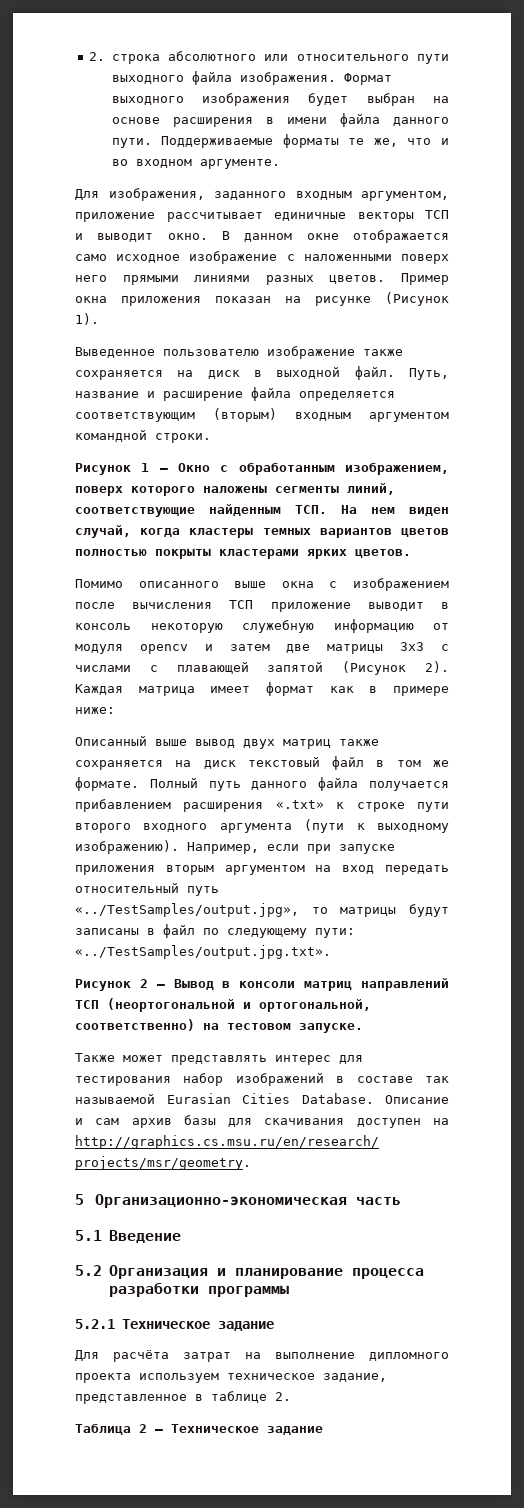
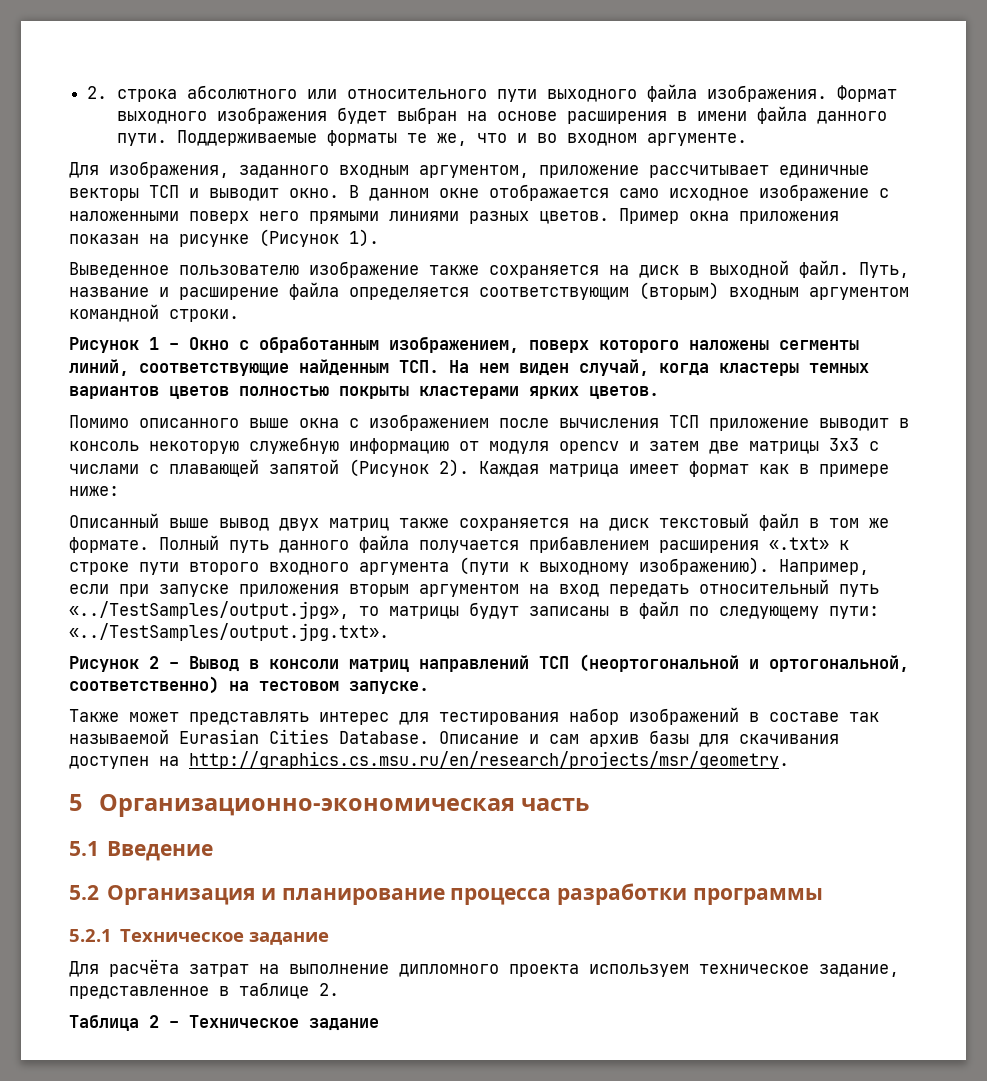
- Таблица 2 — Техническое задание
+ Таблица 2 – Техническое задание

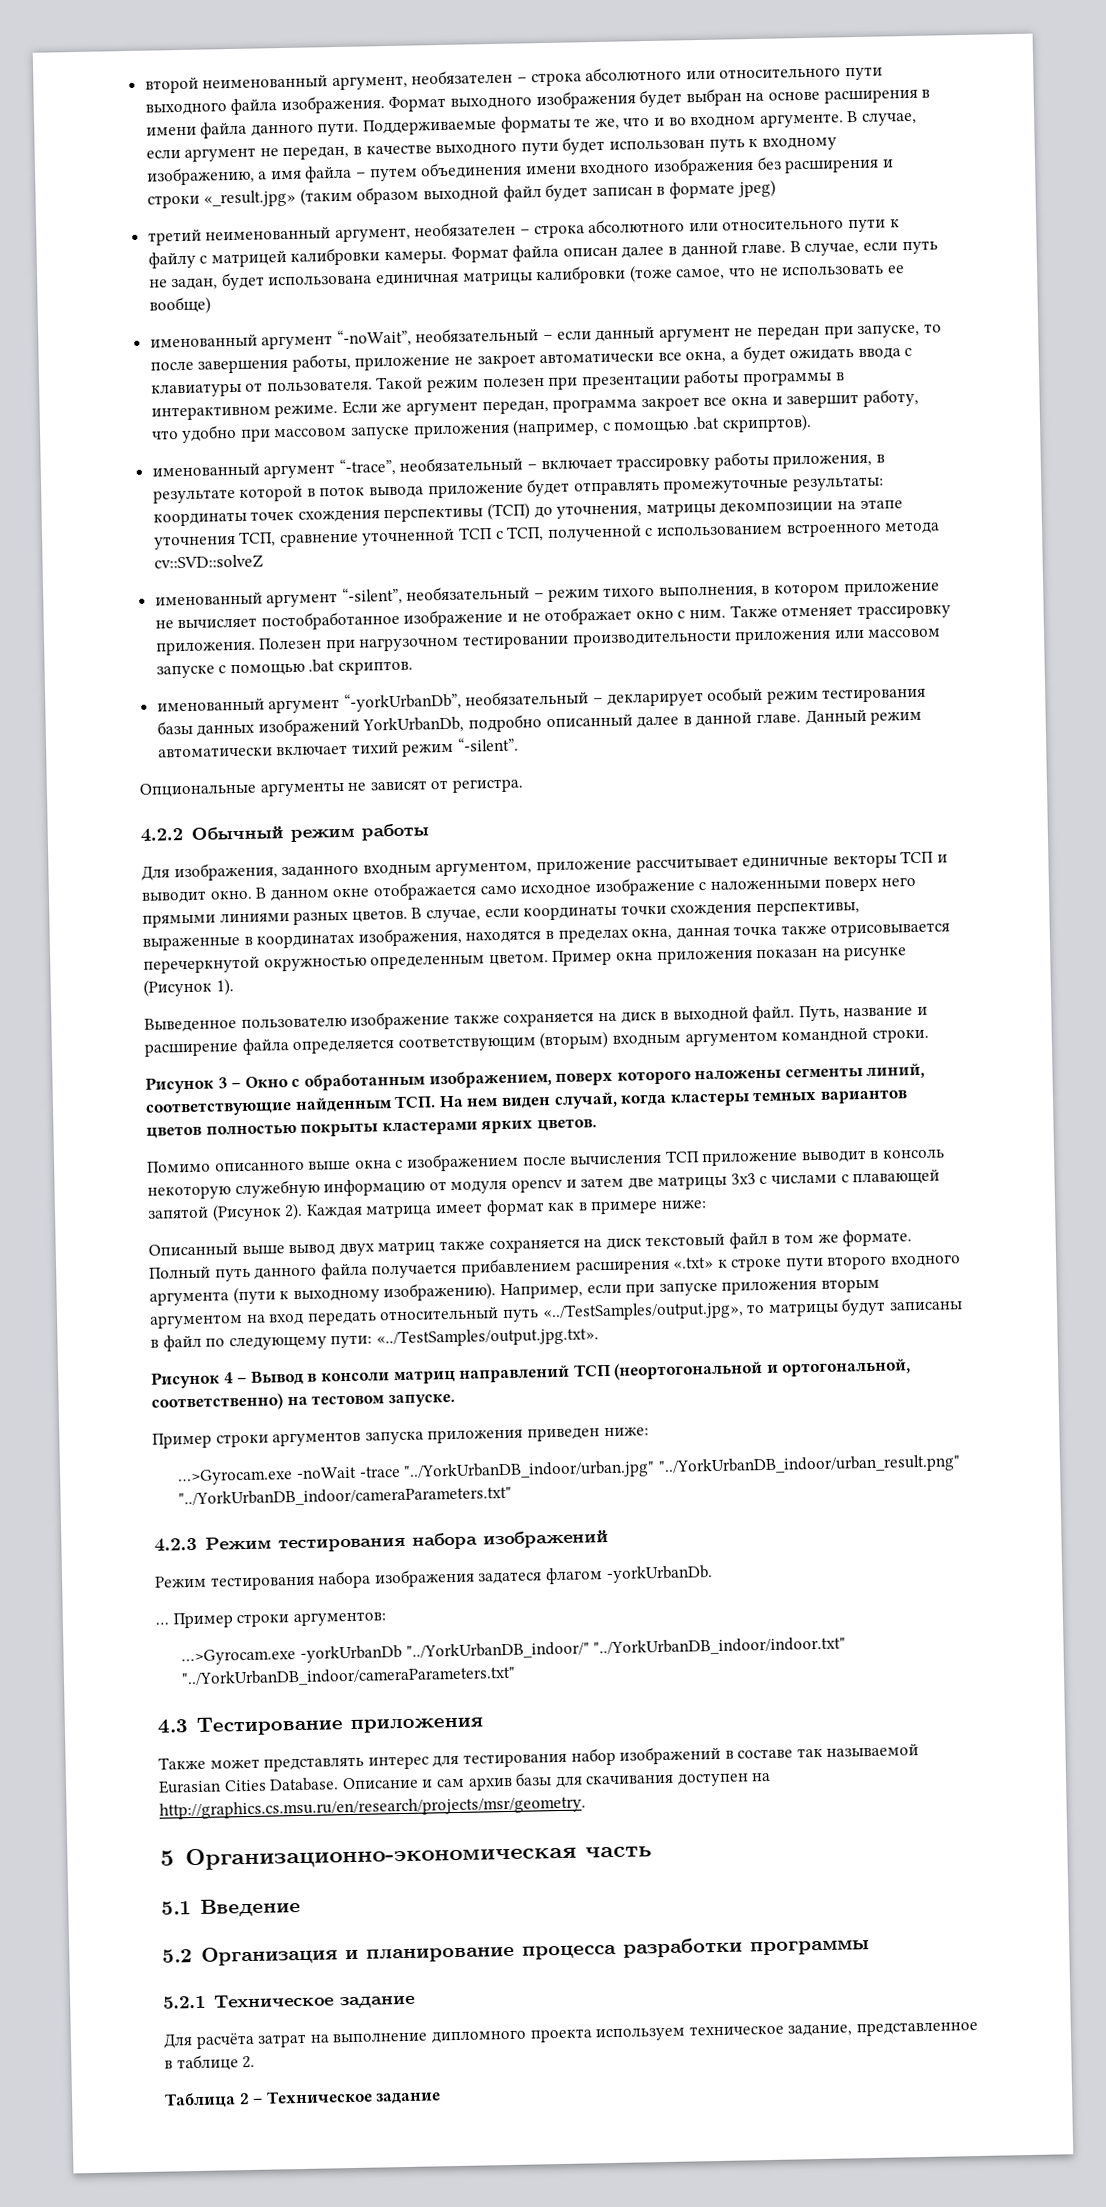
- 2. строка абсолютного или относительного пути выходного файла изображения.
+ второй неименованный аргумент, необязателен – строка абсолютного или относительного пути выходного файла изображения.
+ В случае, если аргумент не передан, в качестве выходного пути будет использован путь к входному изображению, а имя файла – путем объединения имени входного изображения без расширения и строки «_result.jpg» (таким образом выходной файл будет записан в формате jpeg)
+ третий неименованный аргумент, необязателен – строка абсолютного или относительного пути к файлу с матрицей калибровки камеры. Формат файла описан далее в данной главе. В случае, если путь не задан, будет использована единичная матрицы калибровки (тоже самое, что не использовать ее вообще)
+ именованный аргумент “-noWait”, необязательный – если данный аргумент не передан при запуске, то после завершения работы, приложение не закроет автоматически все окна, а будет ожидать ввода с клавиатуры от пользователя. Такой режим полезен при презентации работы программы в интерактивном режиме. Если же аргумент передан, программа закроет все окна и завершит работу, что удобно при массовом запуске приложения (например, с помощью .bat скрипртов).
+ именованный аргумент “-trace”, необязательный – включает трассировку работы приложения, в результате которой в поток вывода приложение будет отправлять промежуточные результаты: координаты точек схождения перспективы (ТСП) до уточнения, матрицы декомпозиции на этапе уточнения ТСП, сравнение уточненной ТСП с ТСП, полученной с использованием встроенного метода cv::SVD::solveZ
+ именованный аргумент “-silent”, необязательный – режим тихого выполнения, в котором приложение не вычисляет постобработанное изображение и не отображает окно с ним. Также отменяет трассировку приложения. Полезен при нагрузочном тестировании производительности приложения или массовом запуске с помощью .bat скриптов.
+ именованный аргумент “-yorkUrbanDb”, необязательный – декларирует особый режим тестирования базы данных изображений YorkUrbanDb, подробно описанный далее в данной главе. Данный режим автоматически включает тихий режим “-silent”.
+ Опциональные аргументы не зависят от регистра.
+ 4.2.2 Обычный режим работы
+ В случае, если координаты точки схождения перспективы, выраженные в координатах изображения, находятся в пределах окна, данная точка также отрисовывается перечеркнутой окружностью определенным цветом.
- Рисунок 1 – Окно с обработанным изображением, поверх которого наложены сегменты линий, соответствующие найденным ТСП. На нем виден случай, когда кластеры темных вариантов цветов полностью покрыты кластерами ярких цветов.
+ Рисунок 3 – Окно с обработанным изображением, поверх которого наложены сегменты линий, соответствующие найденным ТСП. На нем виден случай, когда кластеры темных вариантов цветов полностью покрыты кластерами ярких цветов.
- Рисунок 2 – Вывод в консоли матриц направлений ТСП (неортогональной и ортогональной, соответственно) на тестовом запуске.
+ Рисунок 4 – Вывод в консоли матриц направлений ТСП (неортогональной и ортогональной, соответственно) на тестовом запуске.
+ Пример строки аргументов запуска приложения приведен ниже:
+ …>Gyrocam.exe -noWait -trace "../YorkUrbanDB_indoor/urban.jpg" "../YorkUrbanDB_indoor/urban_result.png" "../YorkUrbanDB_indoor/cameraParameters.txt"
+ 4.2.3 Режим тестирования набора изображений
+ Режим тестирования набора изображения задатеся флагом -yorkUrbanDb.
+ … Пример строки аргументов:
+ …>Gyrocam.exe -yorkUrbanDb "../YorkUrbanDB_indoor/" "../YorkUrbanDB_indoor/indoor.txt" "../YorkUrbanDB_indoor/cameraParameters.txt"
+ 4.3 Тестирование приложения

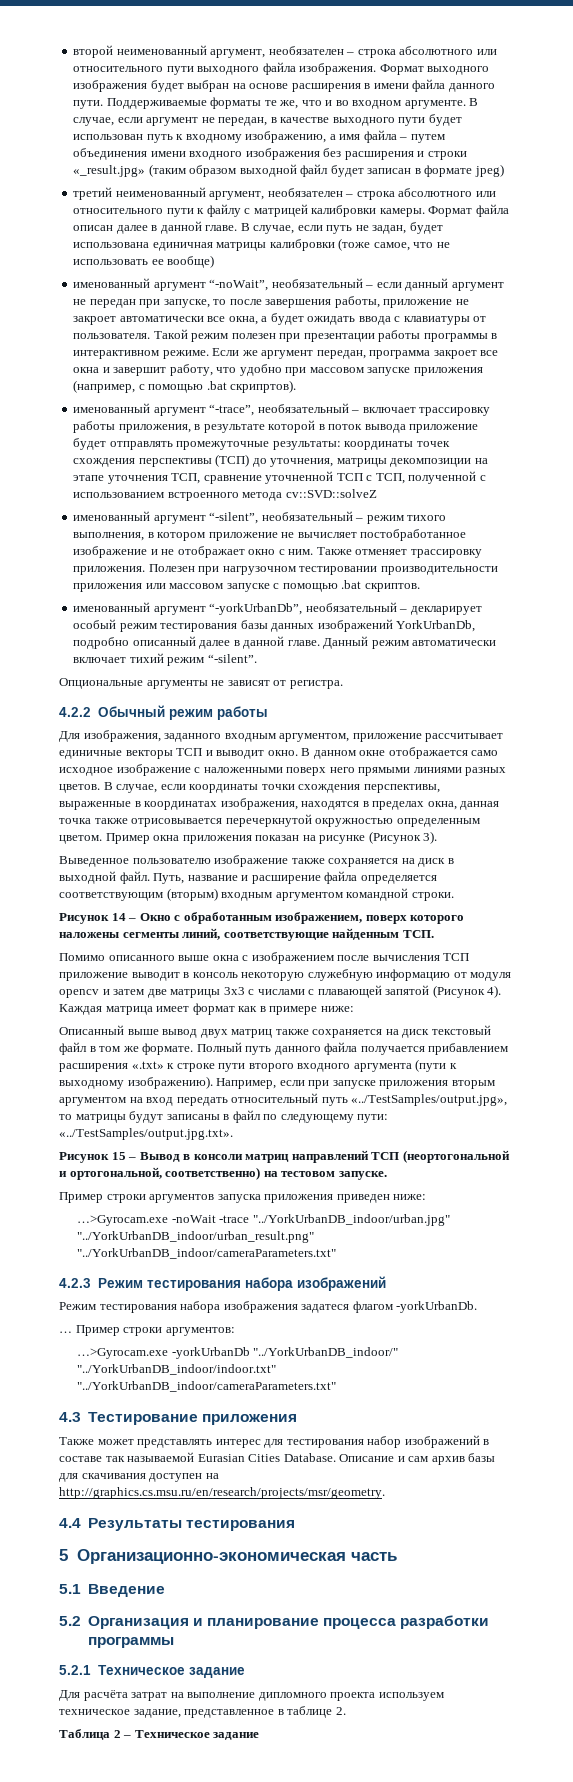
- Пример окна приложения показан на рисунке (Рисунок 1).
+ Пример окна приложения показан на рисунке (Рисунок 3).
- Рисунок 3 – Окно с обработанным изображением, поверх которого наложены сегменты линий, соответствующие найденным ТСП. На нем виден случай, когда кластеры темных вариантов цветов полностью покрыты кластерами ярких цветов.
+ Рисунок 14 – Окно с обработанным изображением, поверх которого наложены сегменты линий, соответствующие найденным ТСП.
- Помимо описанного выше окна с изображением после вычисления ТСП приложение выводит в консоль некоторую служебную информацию от модуля opencv и затем две матрицы 3х3 с числами с плавающей запятой (Рисунок 2).
+ Помимо описанного выше окна с изображением после вычисления ТСП приложение выводит в консоль некоторую служебную информацию от модуля opencv и затем две матрицы 3х3 с числами с плавающей запятой (Рисунок 4).
- Рисунок 4 – Вывод в консоли матриц направлений ТСП (неортогональной и ортогональной, соответственно) на тестовом запуске.
+ Рисунок 15 – Вывод в консоли матриц направлений ТСП (неортогональной и ортогональной, соответственно) на тестовом запуске.
+ 4.4 Результаты тестирования

